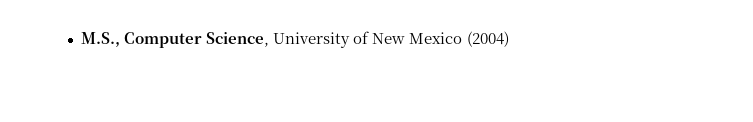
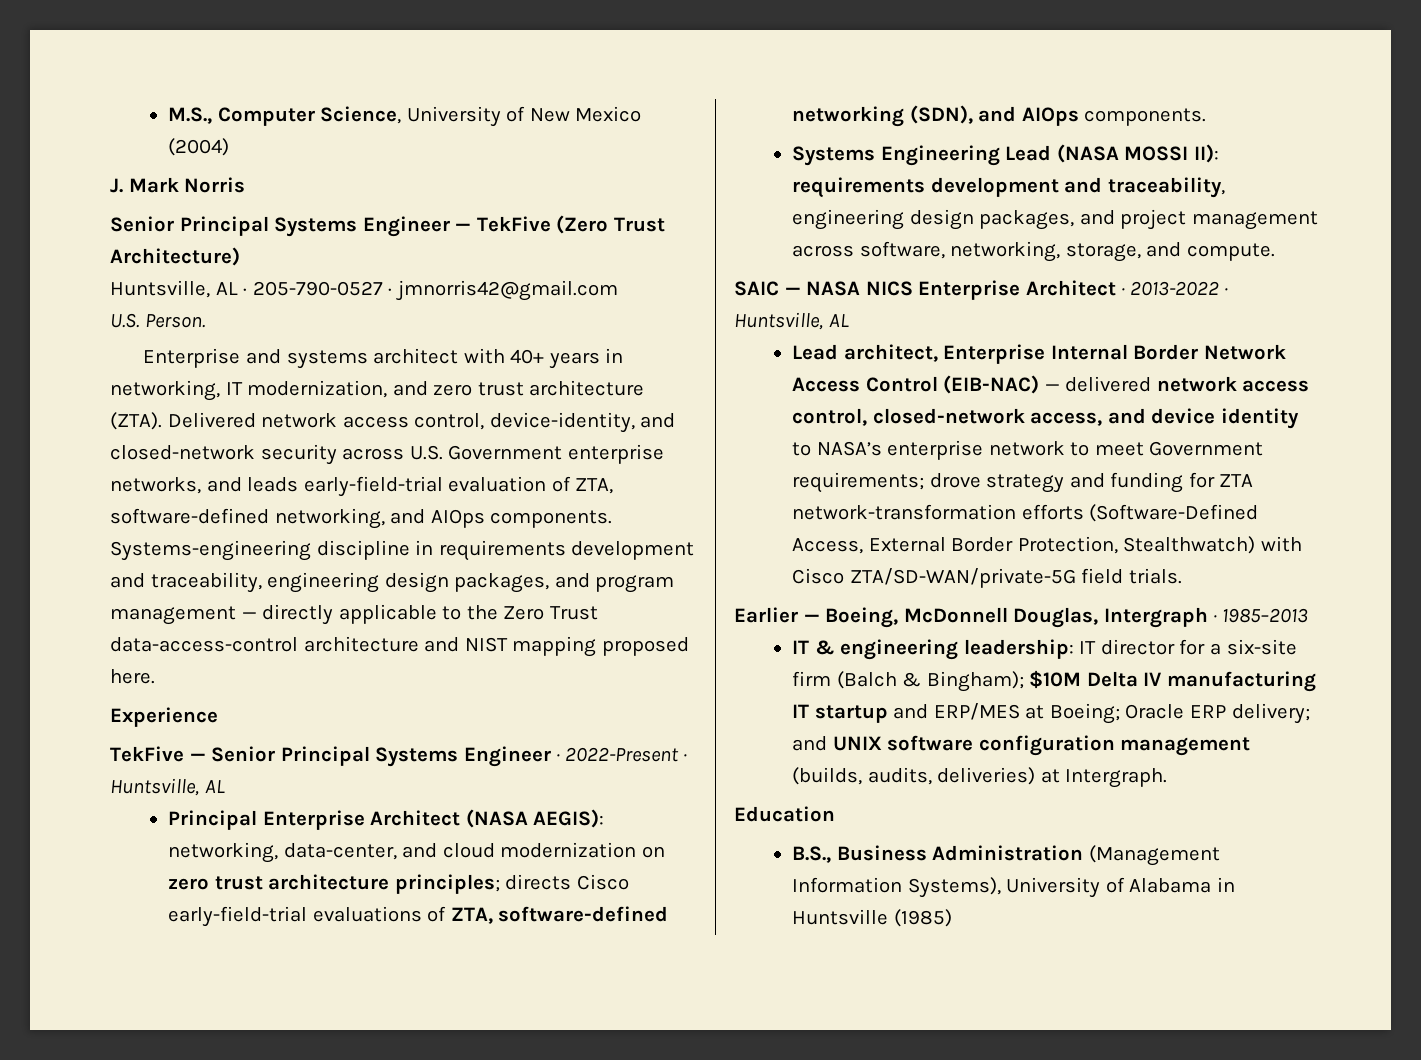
+ J. Mark Norris
+ Senior Principal Systems Engineer — TekFive (Zero Trust Architecture)
+ Huntsville, AL · 205-790-0527 · jmnorris42@gmail.com
+ U.S. Person.
+ Enterprise and systems architect with 40+ years in networking, IT modernization, and zero trust architecture (ZTA). Delivered network access control, device-identity, and closed-network security across U.S. Government enterprise networks, and leads early-field-trial evaluation of ZTA, software-defined networking, and AIOps components. Systems-engineering discipline in requirements development and traceability, engineering design packages, and program management — directly applicable to the Zero Trust data-access-control architecture and NIST mapping proposed here.
+ Experience
+ TekFive — Senior Principal Systems Engineer · 2022-Present · Huntsville, AL
+ Principal Enterprise Architect (NASA AEGIS): networking, data-center, and cloud modernization on zero trust architecture principles; directs Cisco early-field-trial evaluations of ZTA, software-defined networking (SDN), and AIOps components.
+ Systems Engineering Lead (NASA MOSSI II): requirements development and traceability, engineering design packages, and project management across software, networking, storage, and compute.
+ SAIC — NASA NICS Enterprise Architect · 2013-2022 · Huntsville, AL
+ Lead architect, Enterprise Internal Border Network Access Control (EIB-NAC) — delivered network access control, closed-network access, and device identity to NASA’s enterprise network to meet Government requirements; drove strategy and funding for ZTA network-transformation efforts (Software-Defined Access, External Border Protection, Stealthwatch) with Cisco ZTA/SD-WAN/private-5G field trials.
+ Earlier — Boeing, McDonnell Douglas, Intergraph · 1985–2013
+ IT & engineering leadership: IT director for a six-site firm (Balch & Bingham); $10M Delta IV manufacturing IT startup and ERP/MES at Boeing; Oracle ERP delivery; and UNIX software configuration management (builds, audits, deliveries) at Intergraph.
+ Education
+ B.S., Business Administration (Management Information Systems), University of Alabama in Huntsville (1985)

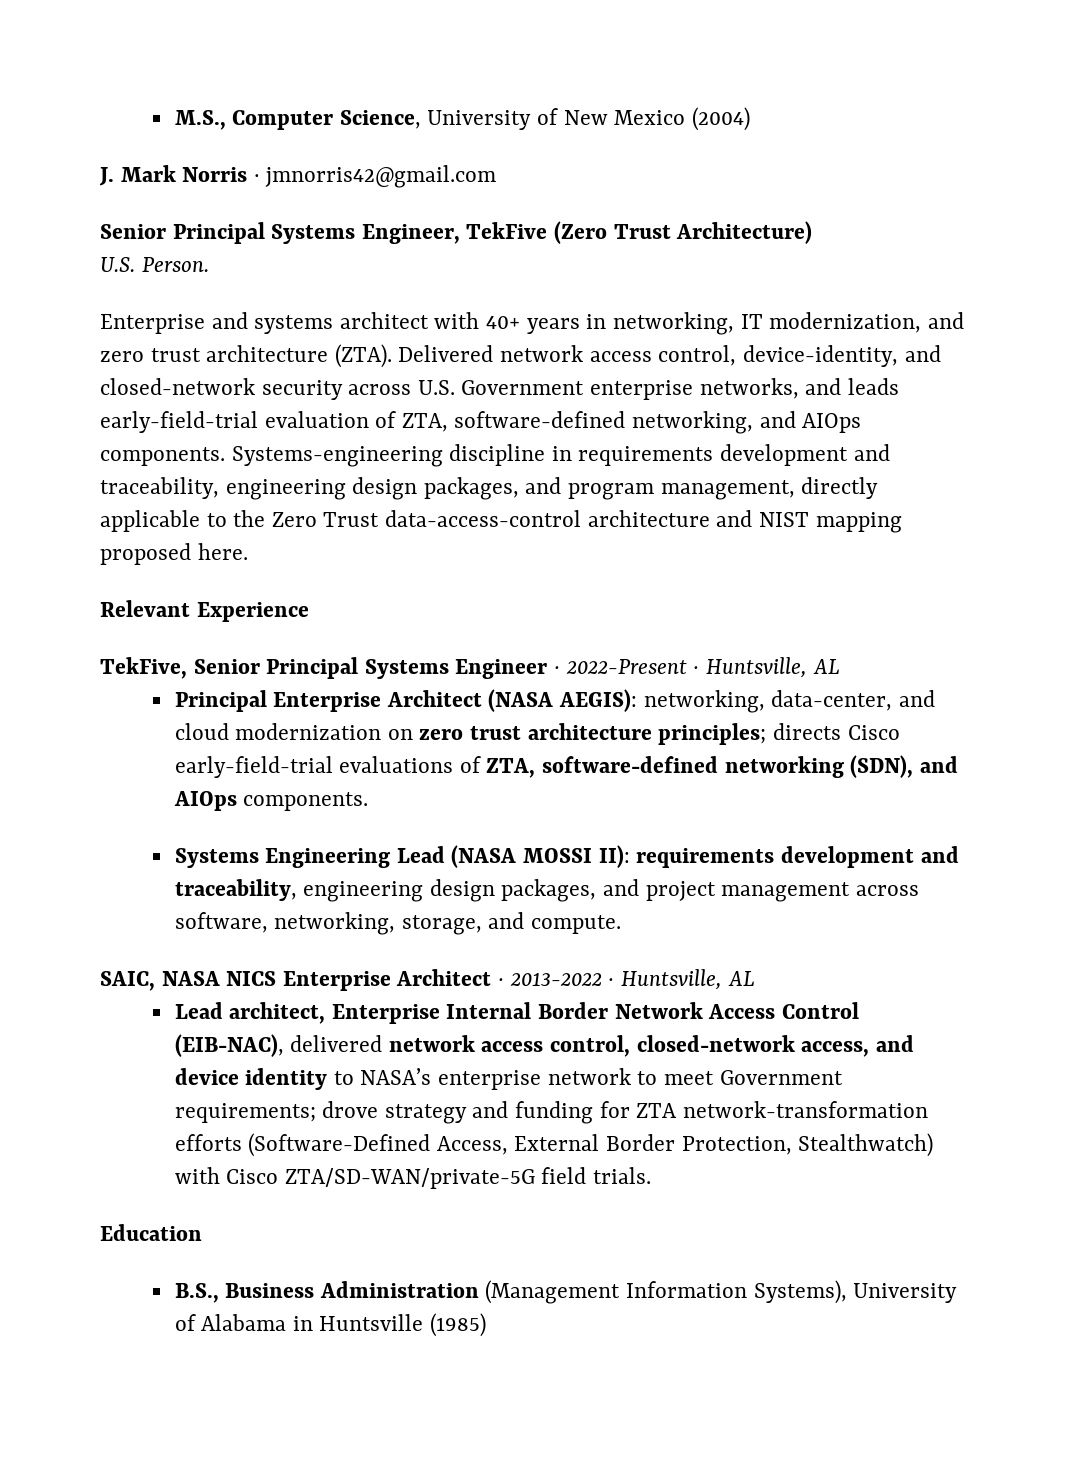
- J. Mark Norris
- Senior Principal Systems Engineer — TekFive (Zero Trust Architecture)
+ J. Mark Norris · jmnorris42@gmail.com
+ Senior Principal Systems Engineer, TekFive (Zero Trust Architecture)
- Huntsville, AL · 205-790-0527 · jmnorris42@gmail.com
- Systems-engineering discipline in requirements development and traceability, engineering design packages, and program management — directly applicable to the Zero Trust data-access-control architecture and NIST mapping proposed here.
+ Systems-engineering discipline in requirements development and traceability, engineering design packages, and program management, directly applicable to the Zero Trust data-access-control architecture and NIST mapping proposed here.
- Experience
+ Relevant Experience
- TekFive — Senior Principal Systems Engineer · 2022-Present · Huntsville, AL
+ TekFive, Senior Principal Systems Engineer · 2022-Present · Huntsville, AL
- SAIC — NASA NICS Enterprise Architect · 2013-2022 · Huntsville, AL
+ SAIC, NASA NICS Enterprise Architect · 2013-2022 · Huntsville, AL
- Lead architect, Enterprise Internal Border Network Access Control (EIB-NAC) — delivered network access control, closed-network access, and device identity to NASA’s enterprise network to meet Government requirements; drove strategy and funding for ZTA network-transformation efforts (Software-Defined Access, External Border Protection, Stealthwatch) with Cisco ZTA/SD-WAN/private-5G field trials.
+ Lead architect, Enterprise Internal Border Network Access Control (EIB-NAC), delivered network access control, closed-network access, and device identity to NASA’s enterprise network to meet Government requirements; drove strategy and funding for ZTA network-transformation efforts (Software-Defined Access, External Border Protection, Stealthwatch) with Cisco ZTA/SD-WAN/private-5G field trials.
- Earlier — Boeing, McDonnell Douglas, Intergraph · 1985–2013
- IT & engineering leadership: IT director for a six-site firm (Balch & Bingham); $10M Delta IV manufacturing IT startup and ERP/MES at Boeing; Oracle ERP delivery; and UNIX software configuration management (builds, audits, deliveries) at Intergraph.

